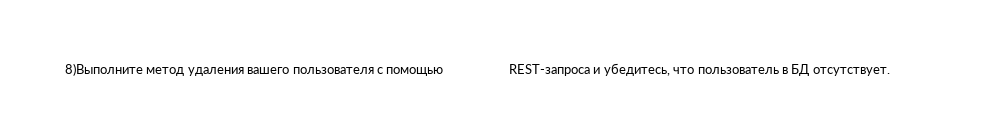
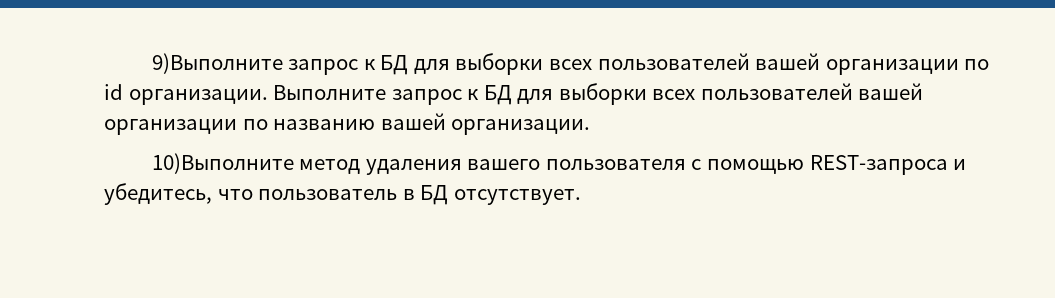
- 8)Выполните метод удаления вашего пользователя с помощью REST-запроса и убедитесь, что пользователь в БД отсутствует.
+ 9)Выполните запрос к БД для выборки всех пользователей вашей организации по id организации. Выполните запрос к БД для выборки всех пользователей вашей организации по названию вашей организации.
+ 10)Выполните метод удаления вашего пользователя с помощью REST-запроса и убедитесь, что пользователь в БД отсутствует.

